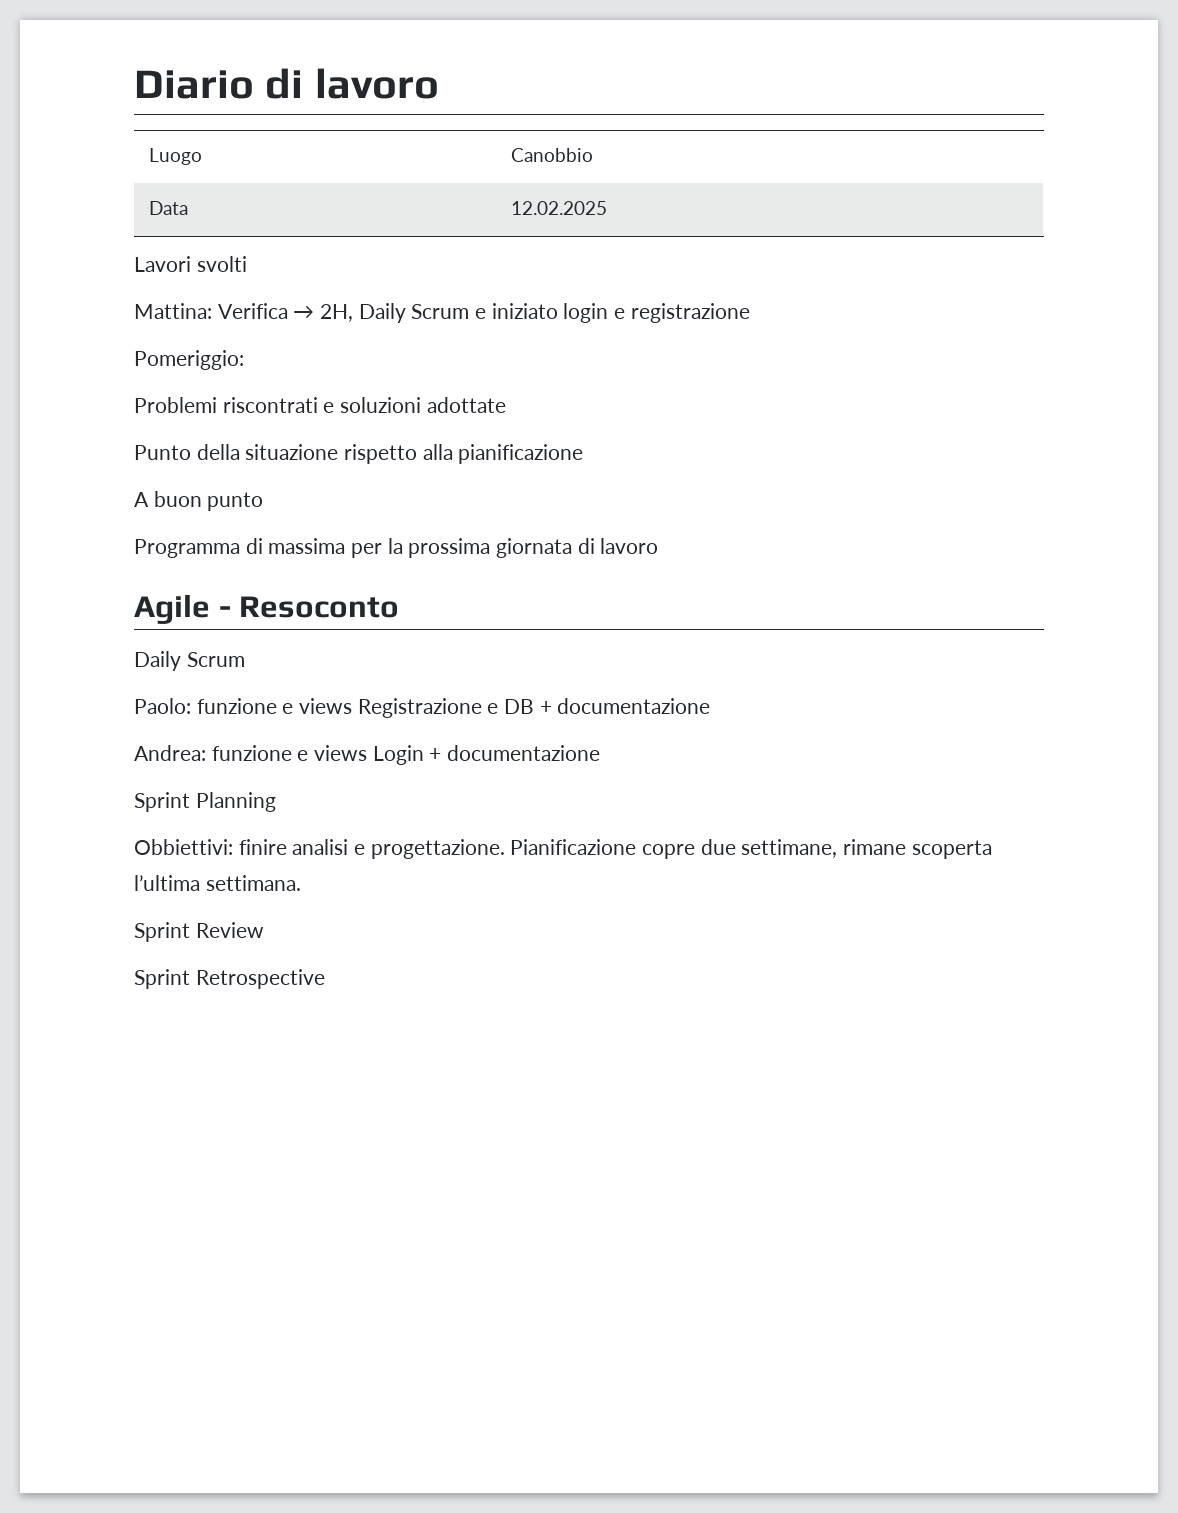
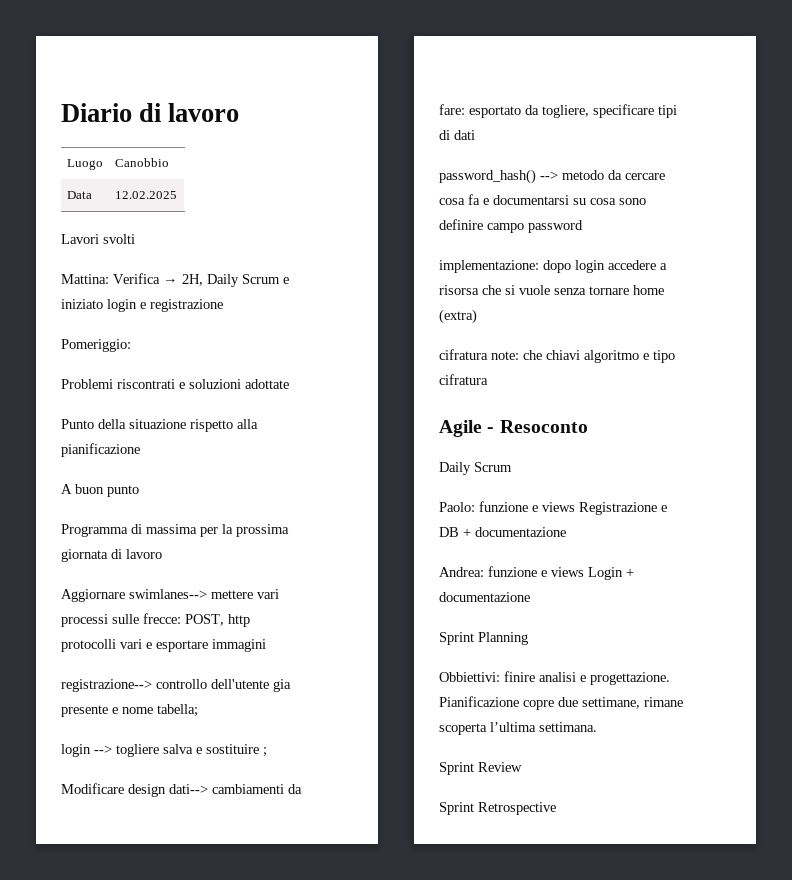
+ Aggiornare swimlanes--> mettere vari processi sulle frecce: POST, http protocolli vari e esportare immagini
+ registrazione--> controllo dell'utente gia presente e nome tabella;
+ login --> togliere salva e sostituire ;
+ Modificare design dati--> cambiamenti da fare: esportato da togliere, specificare tipi di dati
+ password_hash() --> metodo da cercare cosa fa e documentarsi su cosa sono definire campo password
+ implementazione: dopo login accedere a risorsa che si vuole senza tornare home (extra)
+ cifratura note: che chiavi algoritmo e tipo cifratura

